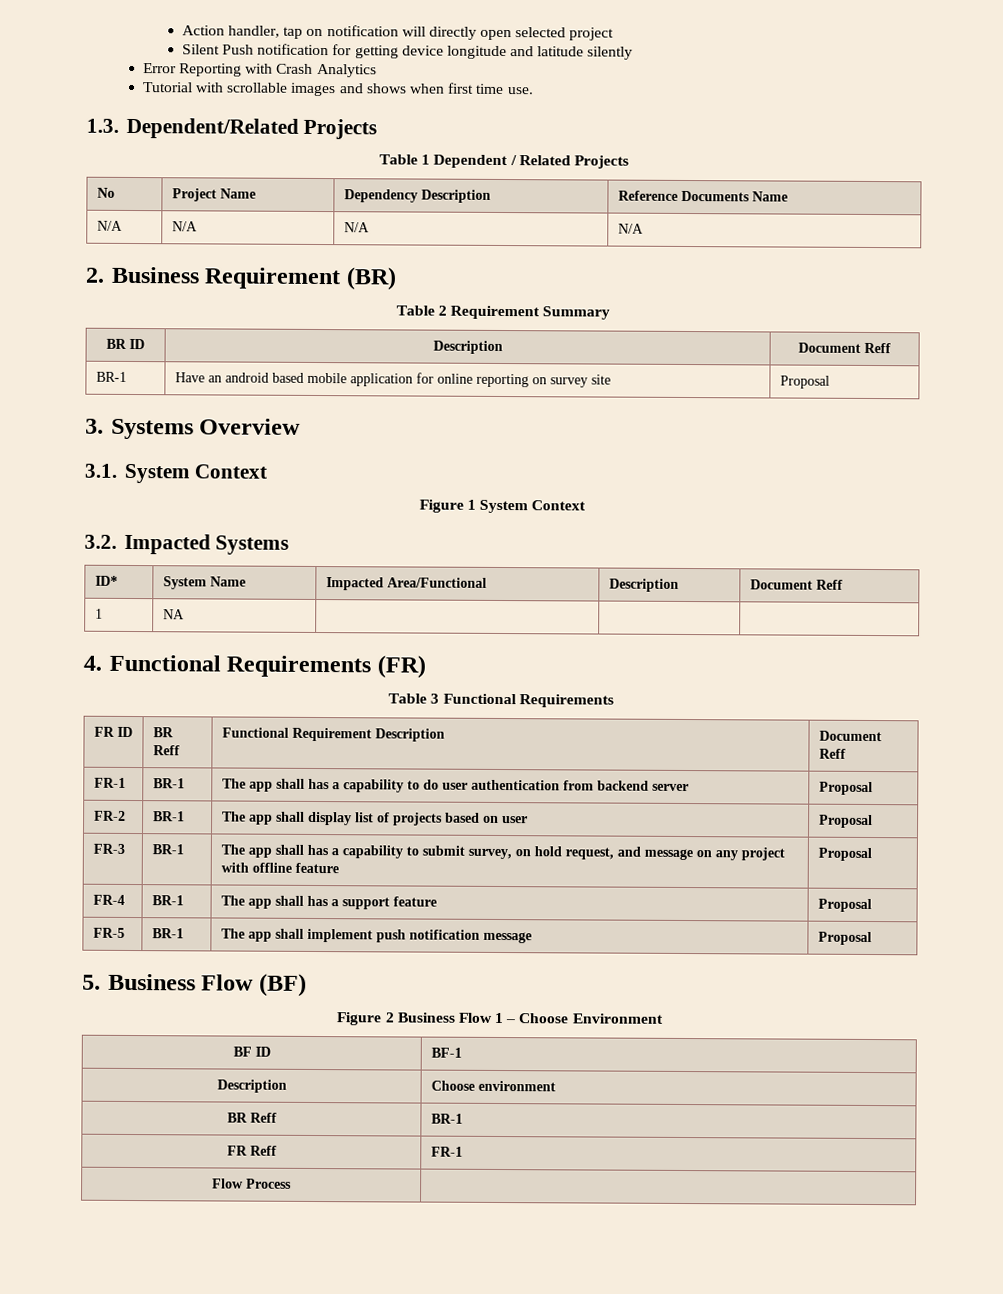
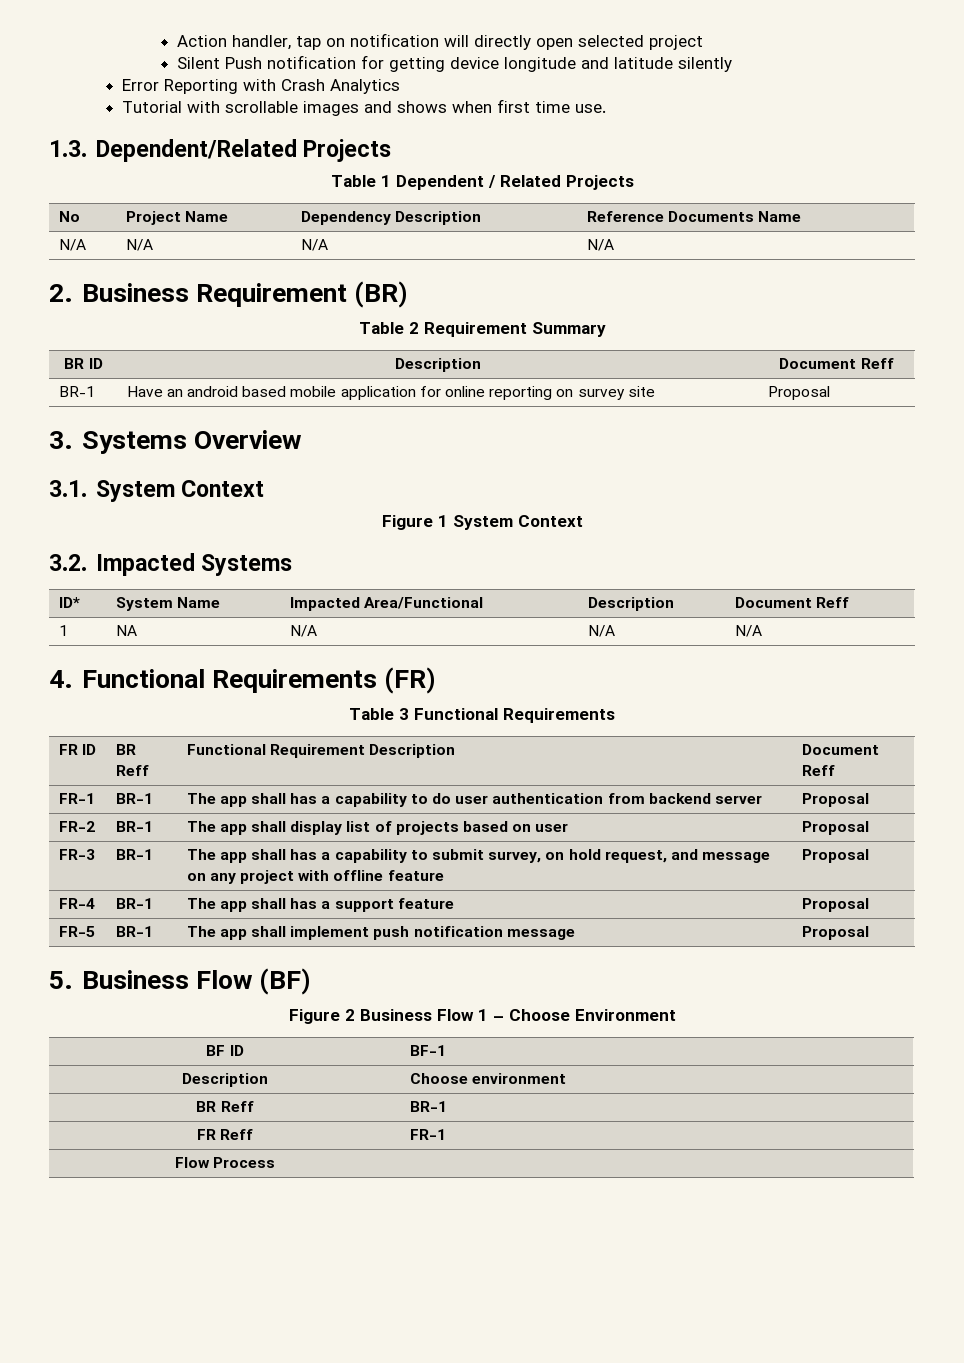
- 1 | NA | | |
+ 1 | NA | N/A | N/A | N/A

